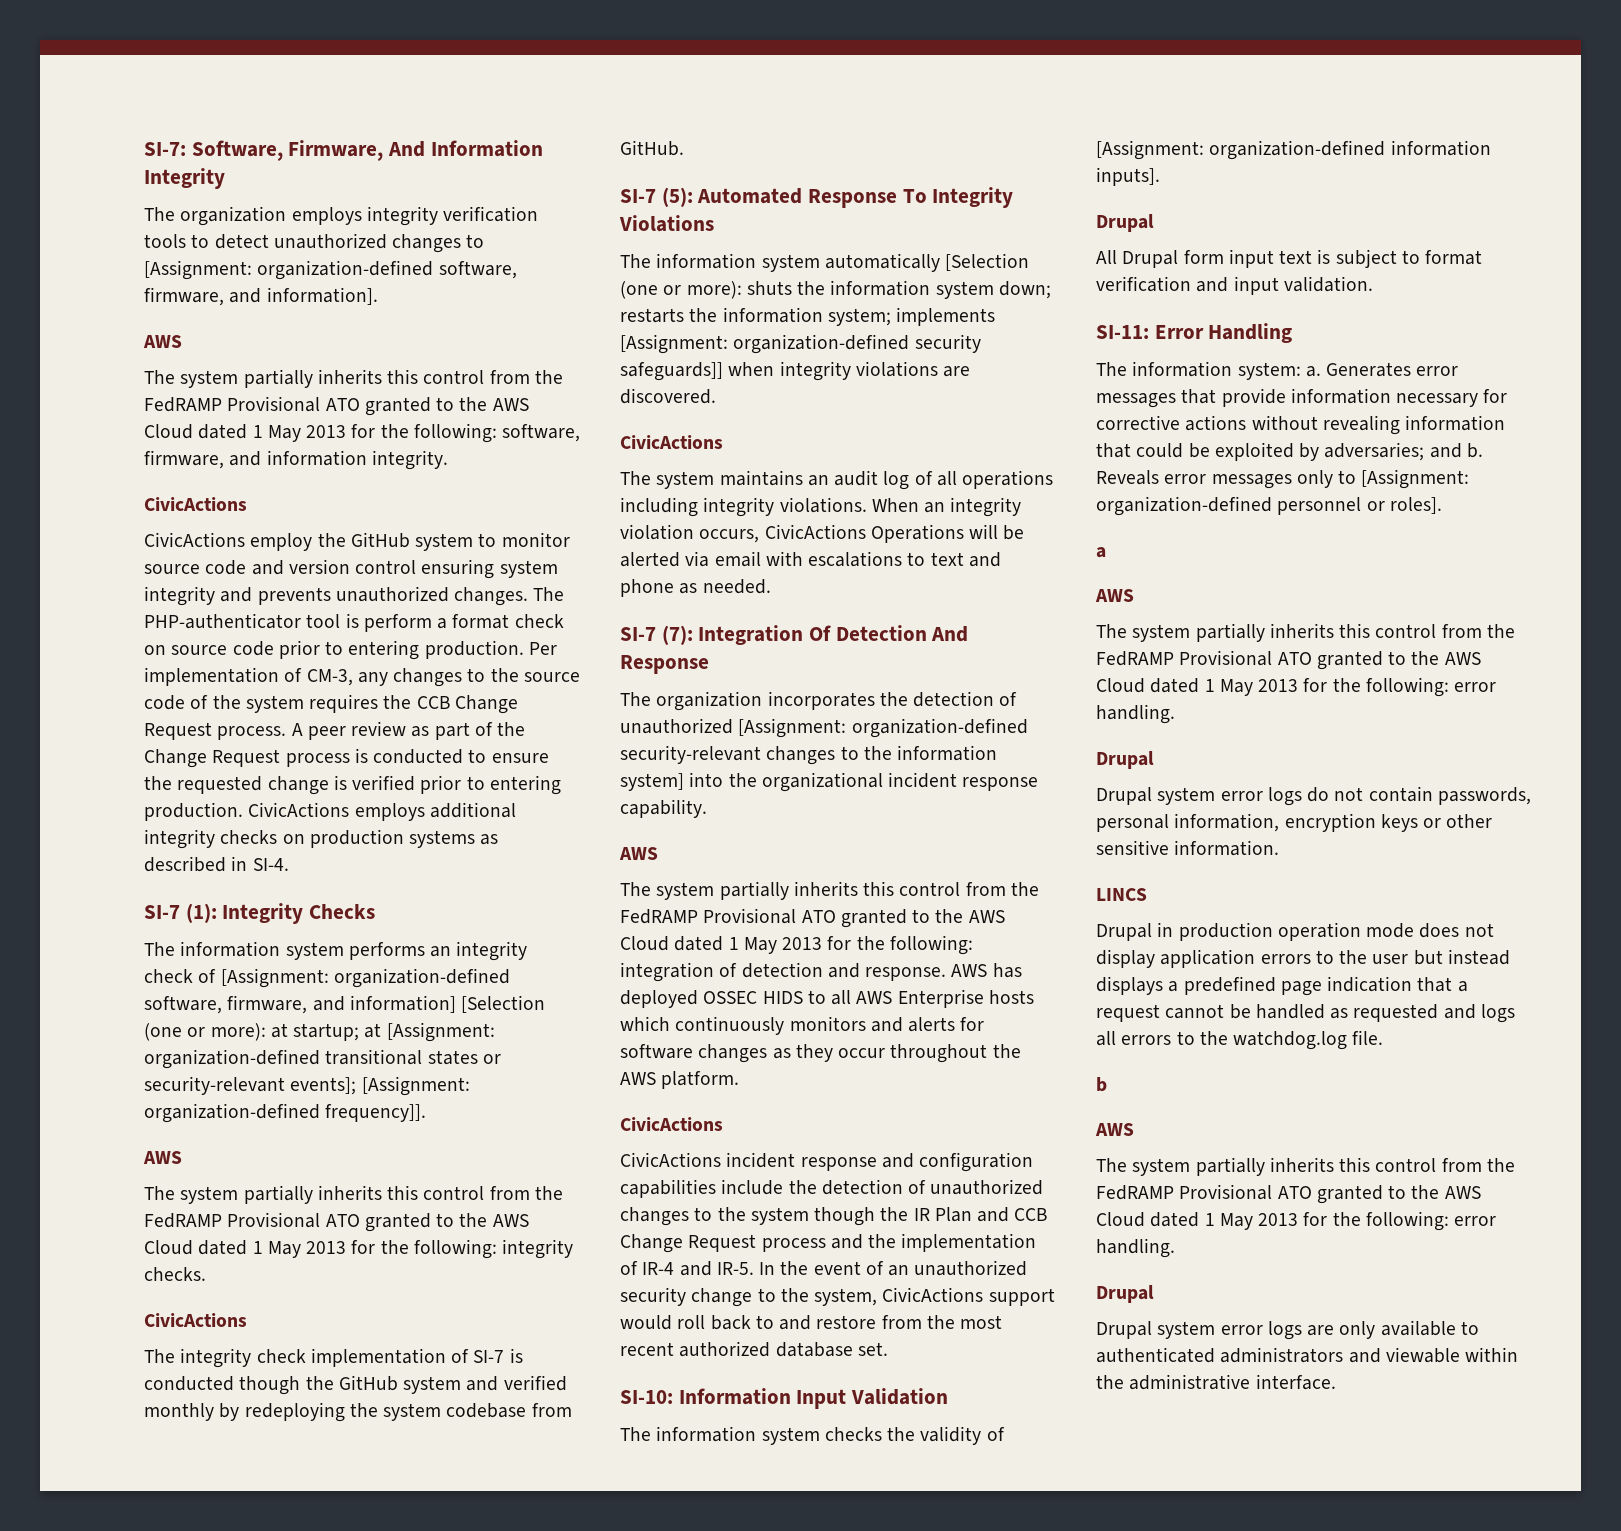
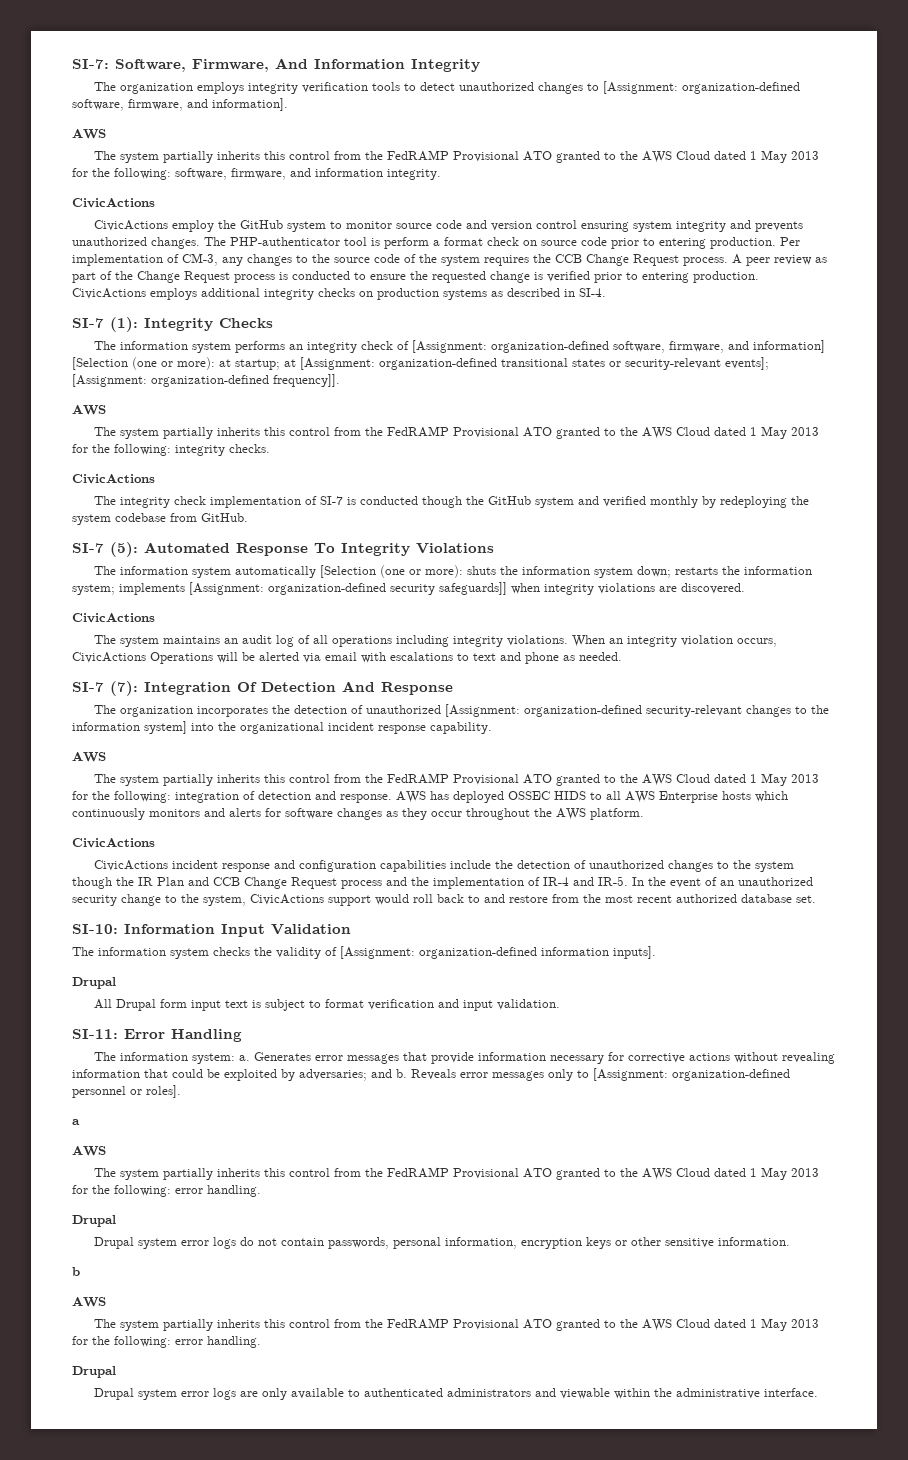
- LINCS
- Drupal in production operation mode does not display application errors to the user but instead displays a predefined page indication that a request cannot be handled as requested and logs all errors to the watchdog.log file.

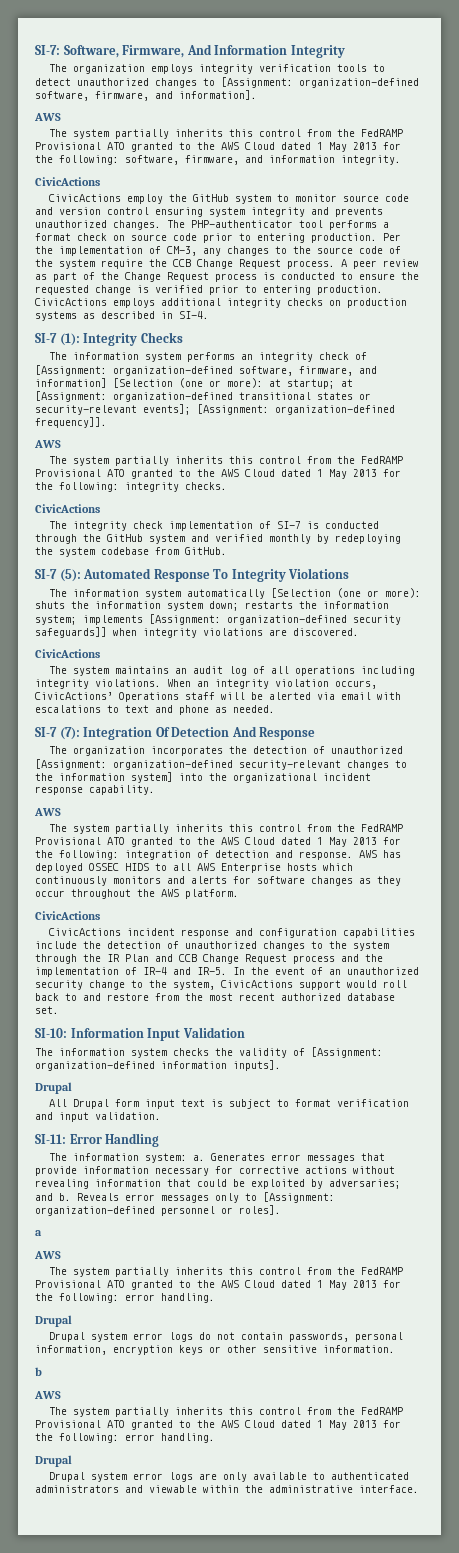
- The PHP-authenticator tool is perform a format check on source code prior to entering production.
+ The PHP-authenticator tool performs a format check on source code prior to entering production.
- Per implementation of CM-3, any changes to the source code of the system requires the CCB Change Request process.
+ Per the implementation of CM-3, any changes to the source code of the system require the CCB Change Request process.
- The integrity check implementation of SI-7 is conducted though the GitHub system and verified monthly by redeploying the system codebase from GitHub.
+ The integrity check implementation of SI-7 is conducted through the GitHub system and verified monthly by redeploying the system codebase from GitHub.
- When an integrity violation occurs, CivicActions Operations will be alerted via email with escalations to text and phone as needed.
+ When an integrity violation occurs, CivicActions’ Operations staff will be alerted via email with escalations to text and phone as needed.
- CivicActions incident response and configuration capabilities include the detection of unauthorized changes to the system though the IR Plan and CCB Change Request process and the implementation of IR-4 and IR-5.
+ CivicActions incident response and configuration capabilities include the detection of unauthorized changes to the system through the IR Plan and CCB Change Request process and the implementation of IR-4 and IR-5.

